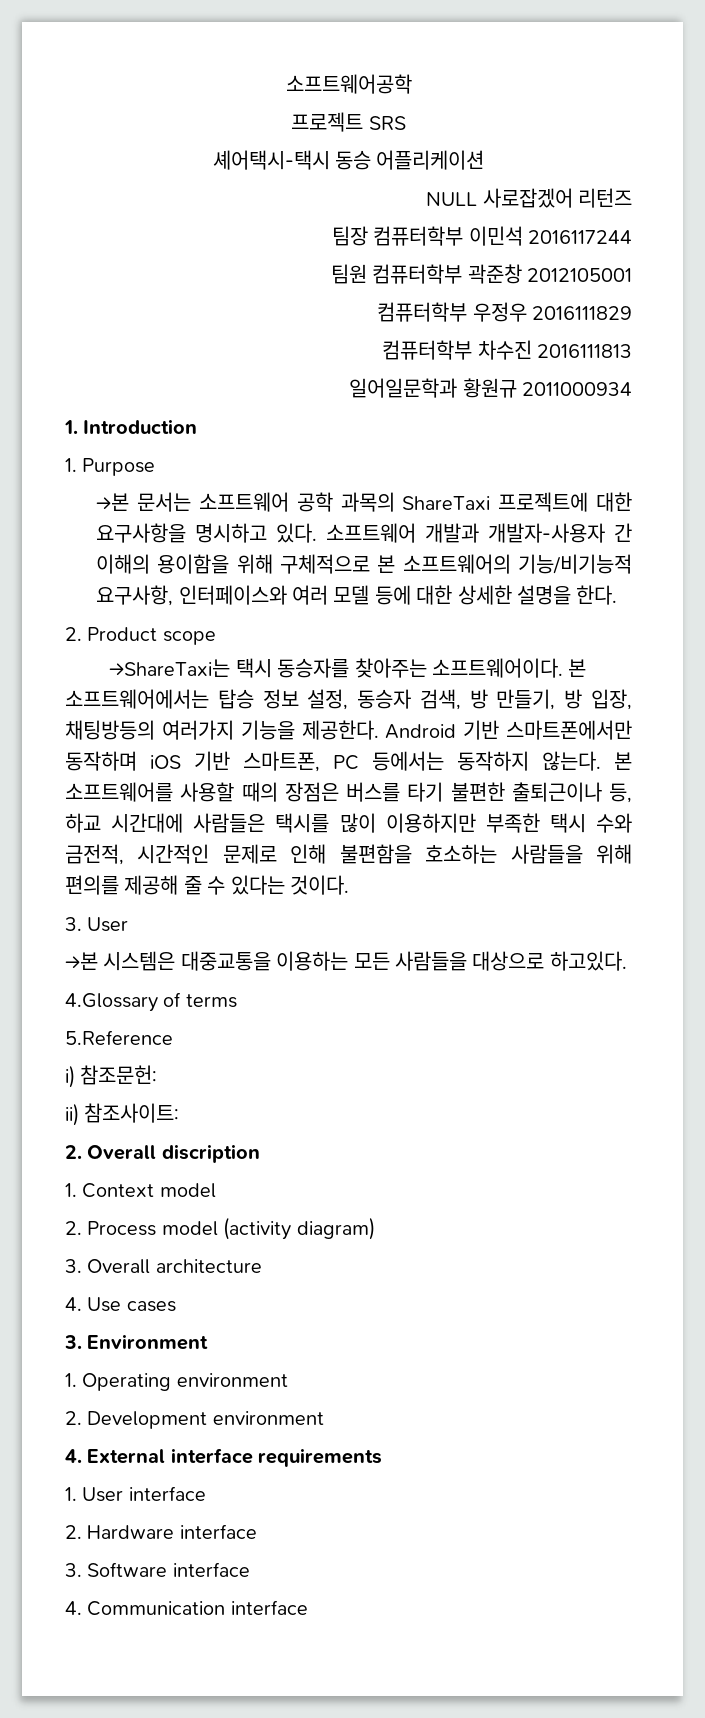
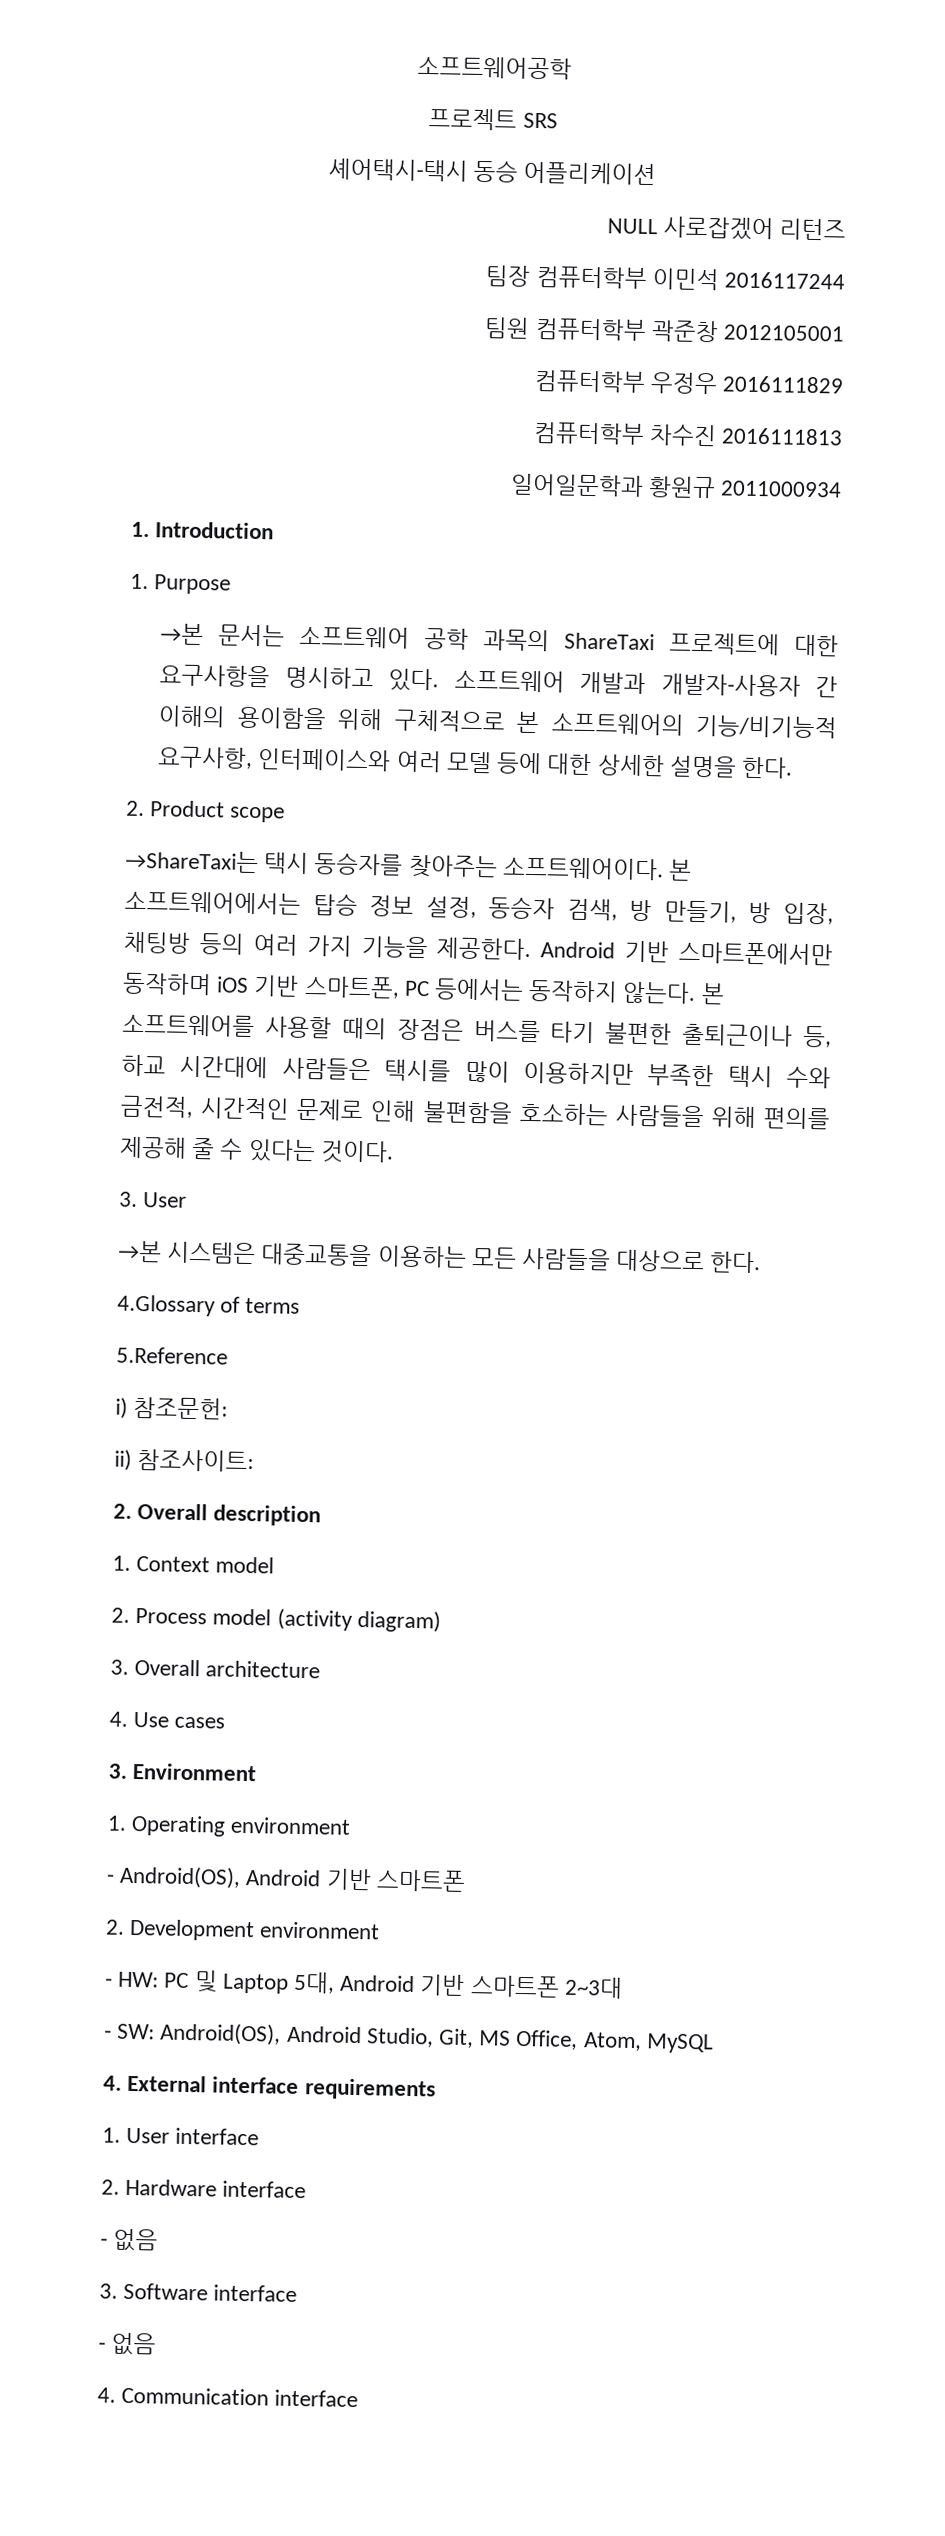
- 본 소프트웨어에서는 탑승 정보 설정, 동승자 검색, 방 만들기, 방 입장, 채팅방등의 여러가지 기능을 제공한다.
+ 본 소프트웨어에서는 탑승 정보 설정, 동승자 검색, 방 만들기, 방 입장, 채팅방 등의 여러 가지 기능을 제공한다.
- →본 시스템은 대중교통을 이용하는 모든 사람들을 대상으로 하고있다.
+ →본 시스템은 대중교통을 이용하는 모든 사람들을 대상으로 한다.
- 2. Overall discription
+ 2. Overall description
+ - Android(OS), Android 기반 스마트폰
  2. Development environment
+ - HW: PC 및 Laptop 5대, Android 기반 스마트폰 2~3대
+ - SW: Android(OS), Android Studio, Git, MS Office, Atom, MySQL
  2. Hardware interface
+ - 없음
  3. Software interface
+ - 없음

